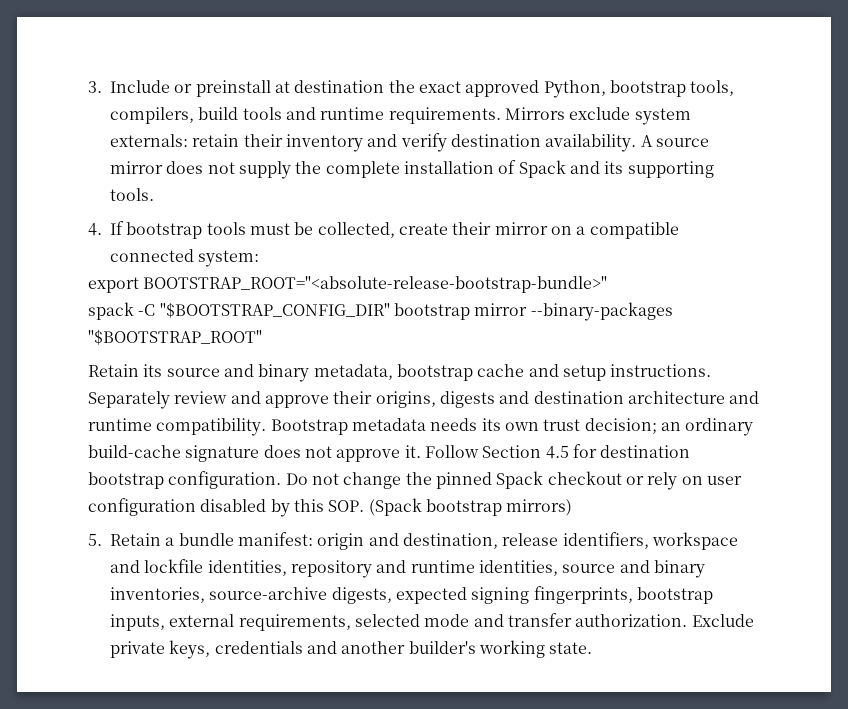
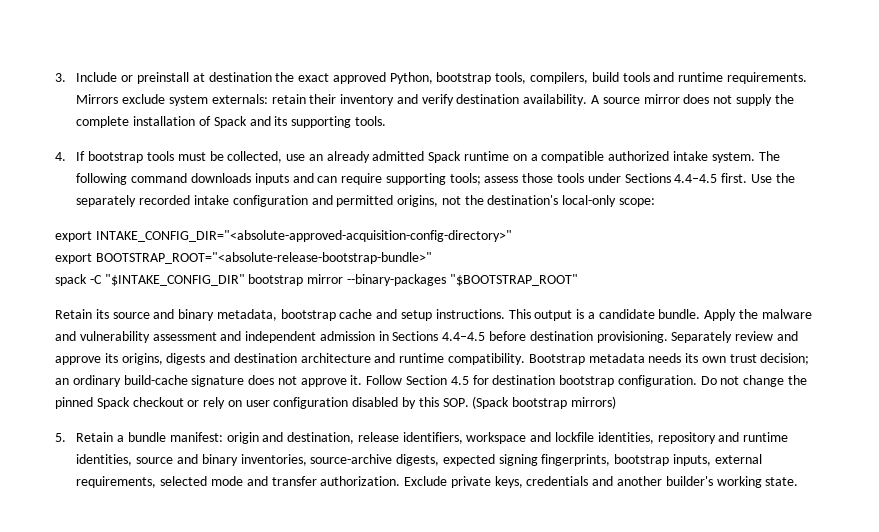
- 4. If bootstrap tools must be collected, create their mirror on a compatible connected system:
+ 4. If bootstrap tools must be collected, use an already admitted Spack runtime on a compatible authorized intake system. The following command downloads inputs and can require supporting tools; assess those tools under Sections 4.4–4.5 first. Use the separately recorded intake configuration and permitted origins, not the destination's local-only scope:
+ export INTAKE_CONFIG_DIR="<absolute-approved-acquisition-config-directory>"
- spack -C "$BOOTSTRAP_CONFIG_DIR" bootstrap mirror --binary-packages "$BOOTSTRAP_ROOT"
+ spack -C "$INTAKE_CONFIG_DIR" bootstrap mirror --binary-packages "$BOOTSTRAP_ROOT"
+ This output is a candidate bundle. Apply the malware and vulnerability assessment and independent admission in Sections 4.4–4.5 before destination provisioning.
- Separately review and approve their origins, digests and destination architecture and runtime compatibility.
+ Separately review and approve its origins, digests and destination architecture and runtime compatibility.

